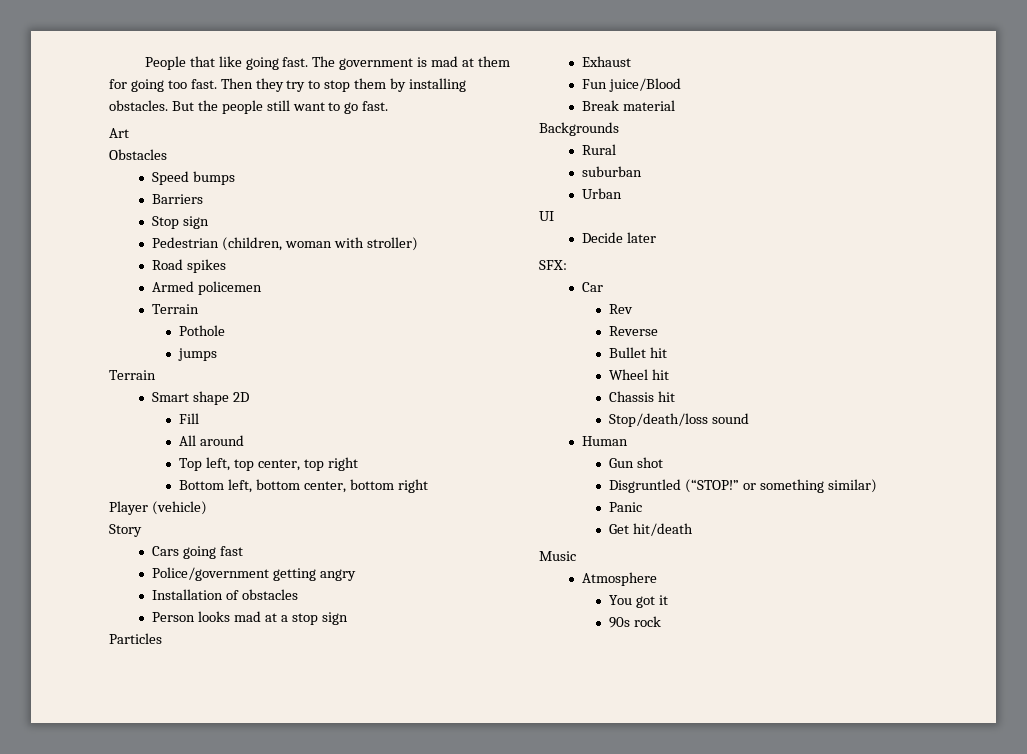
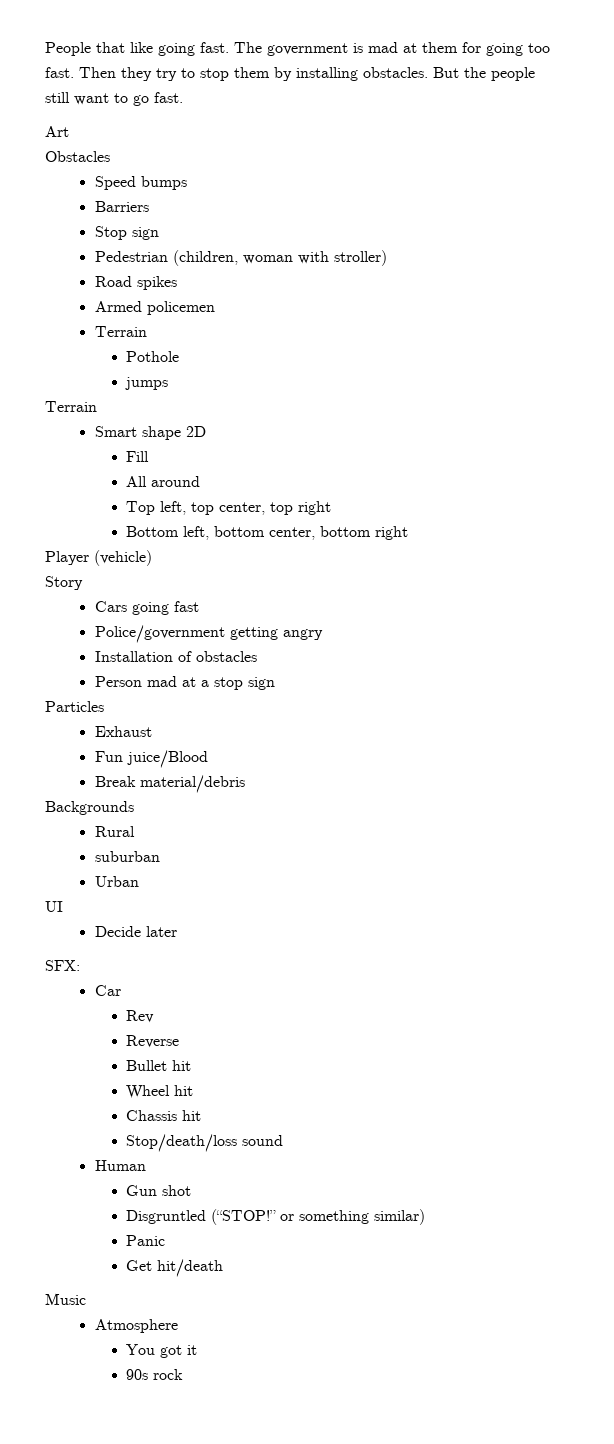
- Person looks mad at a stop sign
+ Person mad at a stop sign
- Break material
+ Break material/debris

